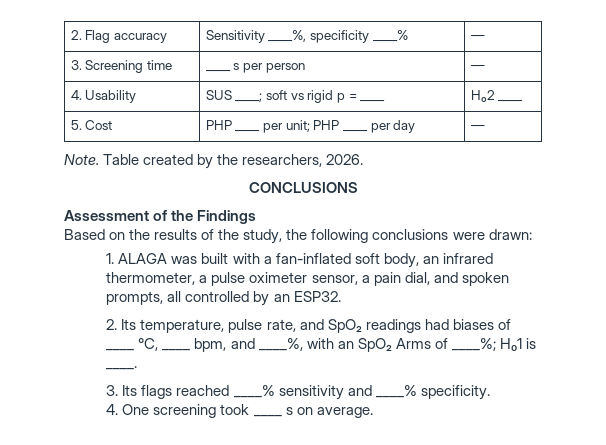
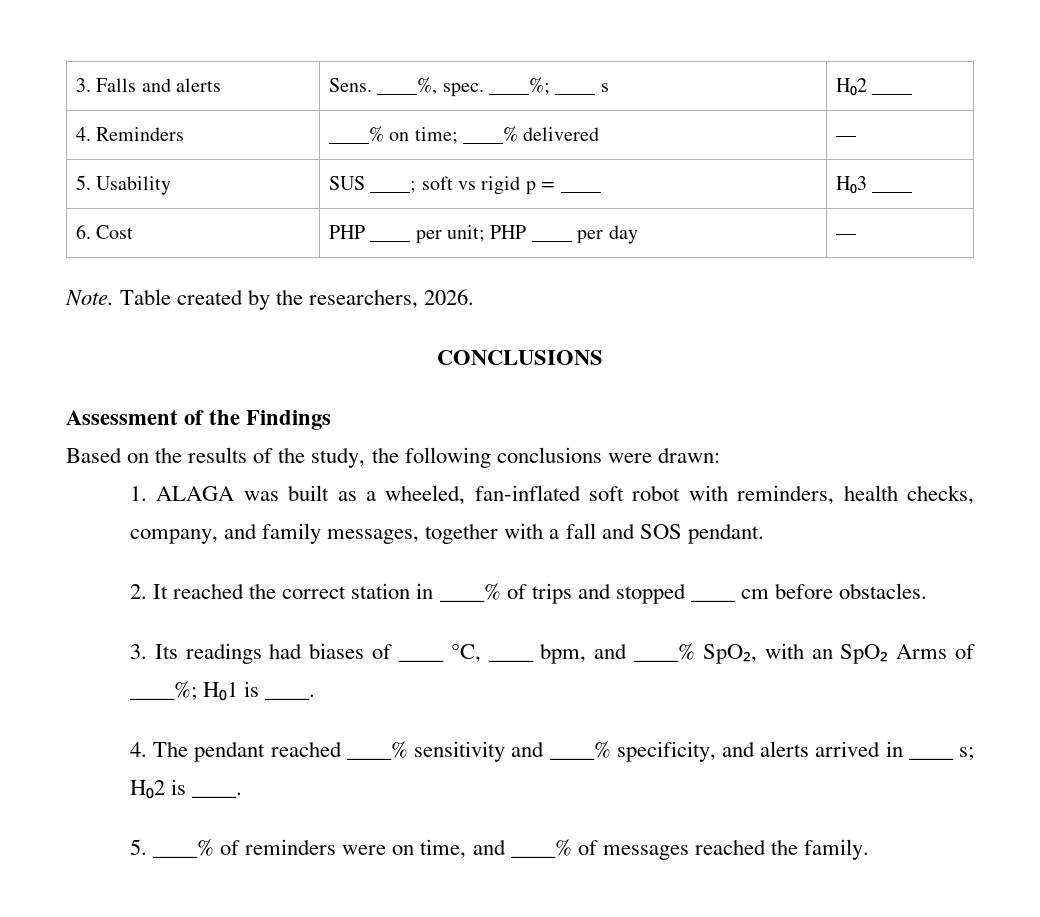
- 2. Flag accuracy | Sensitivity ____%, specificity ____% | —
- 3. Screening time | ____ s per person | —
- 4. Usability | SUS ____; soft vs rigid p = ____ | H₀2 ____
- 5. Cost | PHP ____ per unit; PHP ____ per day | —
+ 3. Falls and alerts | Sens. ____%, spec. ____%; ____ s | H₀2 ____
+ 4. Reminders | ____% on time; ____% delivered | —
+ 5. Usability | SUS ____; soft vs rigid p = ____ | H₀3 ____
+ 6. Cost | PHP ____ per unit; PHP ____ per day | —
- 1. ALAGA was built with a fan-inflated soft body, an infrared thermometer, a pulse oximeter sensor, a pain dial, and spoken prompts, all controlled by an ESP32.
- 2. Its temperature, pulse rate, and SpO₂ readings had biases of ____ °C, ____ bpm, and ____%, with an SpO₂ Arms of ____%; H₀1 is ____.
+ 1. ALAGA was built as a wheeled, fan-inflated soft robot with reminders, health checks, company, and family messages, together with a fall and SOS pendant.
+ 2. It reached the correct station in ____% of trips and stopped ____ cm before obstacles.
+ 3. Its readings had biases of ____ °C, ____ bpm, and ____% SpO₂, with an SpO₂ Arms of ____%; H₀1 is ____.
- 3. Its flags reached ____% sensitivity and ____% specificity.
- 4. One screening took ____ s on average.
+ 4. The pendant reached ____% sensitivity and ____% specificity, and alerts arrived in ____ s; H₀2 is ____.
+ 5. ____% of reminders were on time, and ____% of messages reached the family.

